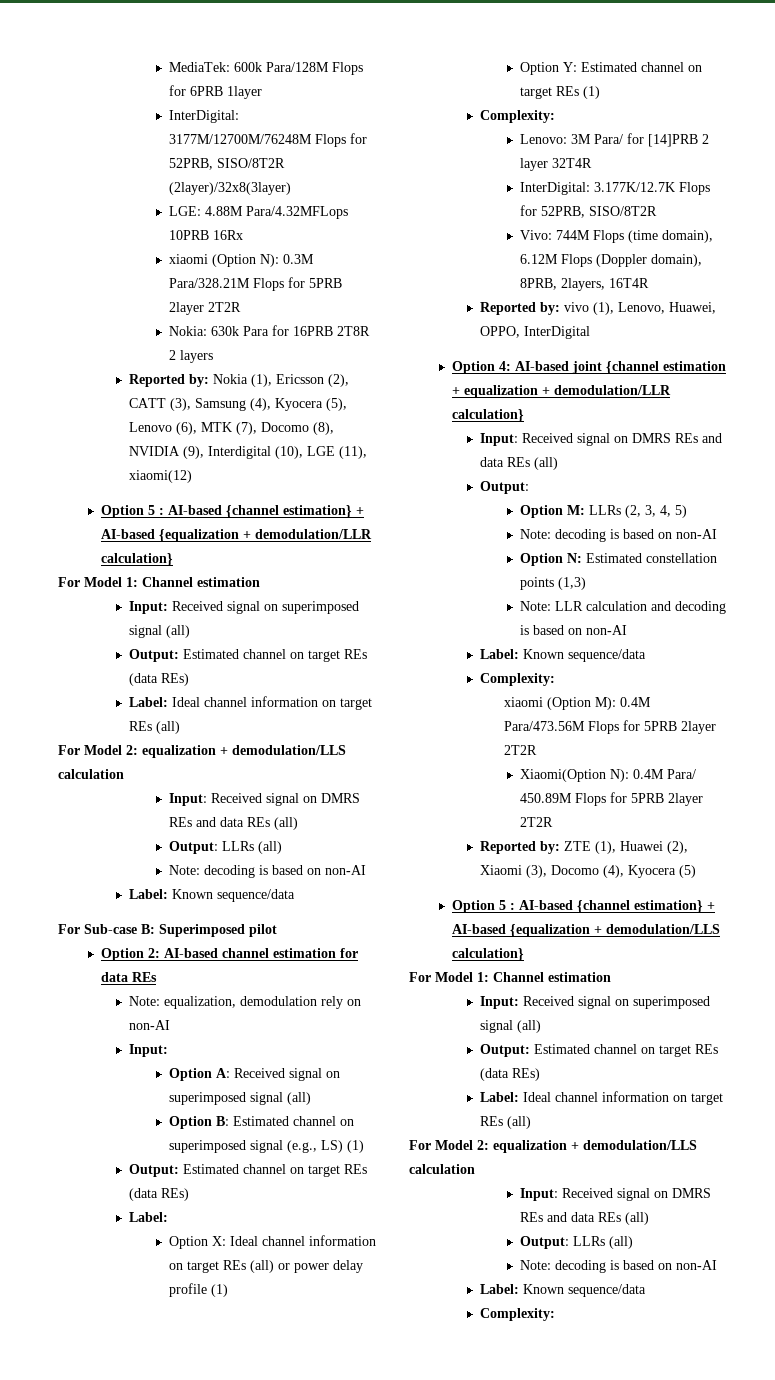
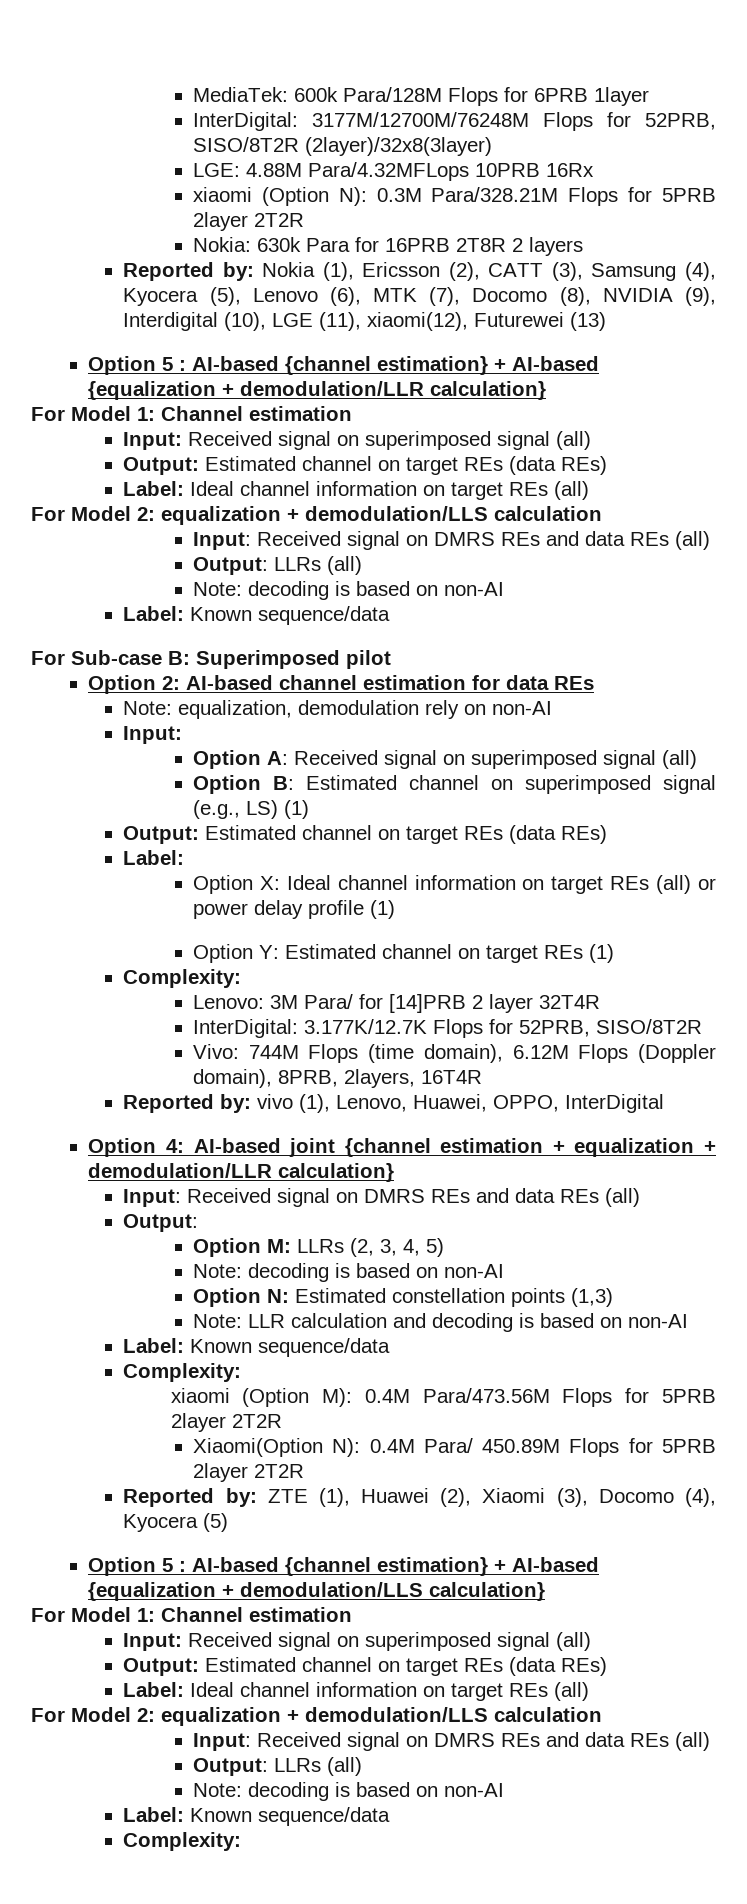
- Reported by: Nokia (1), Ericsson (2), CATT (3), Samsung (4), Kyocera (5), Lenovo (6), MTK (7), Docomo (8), NVIDIA (9), Interdigital (10), LGE (11), xiaomi(12)
+ Reported by: Nokia (1), Ericsson (2), CATT (3), Samsung (4), Kyocera (5), Lenovo (6), MTK (7), Docomo (8), NVIDIA (9), Interdigital (10), LGE (11), xiaomi(12), Futurewei (13)

